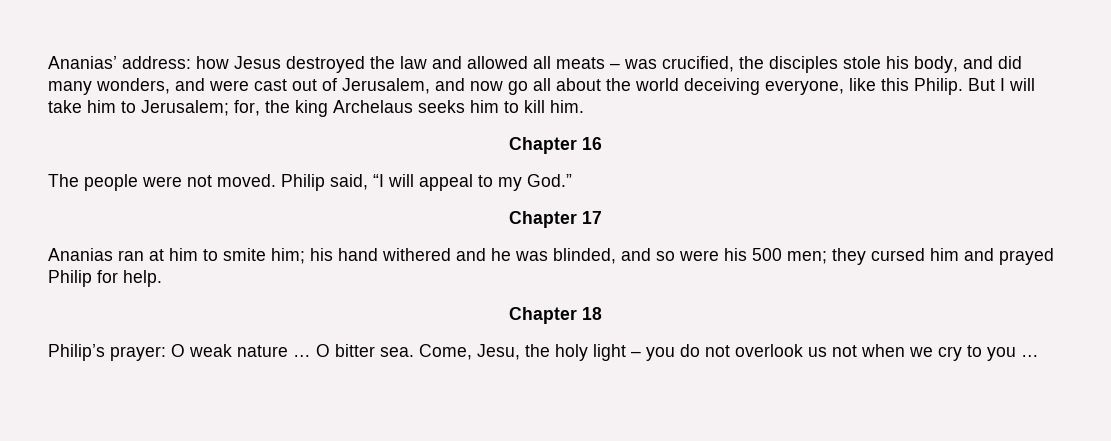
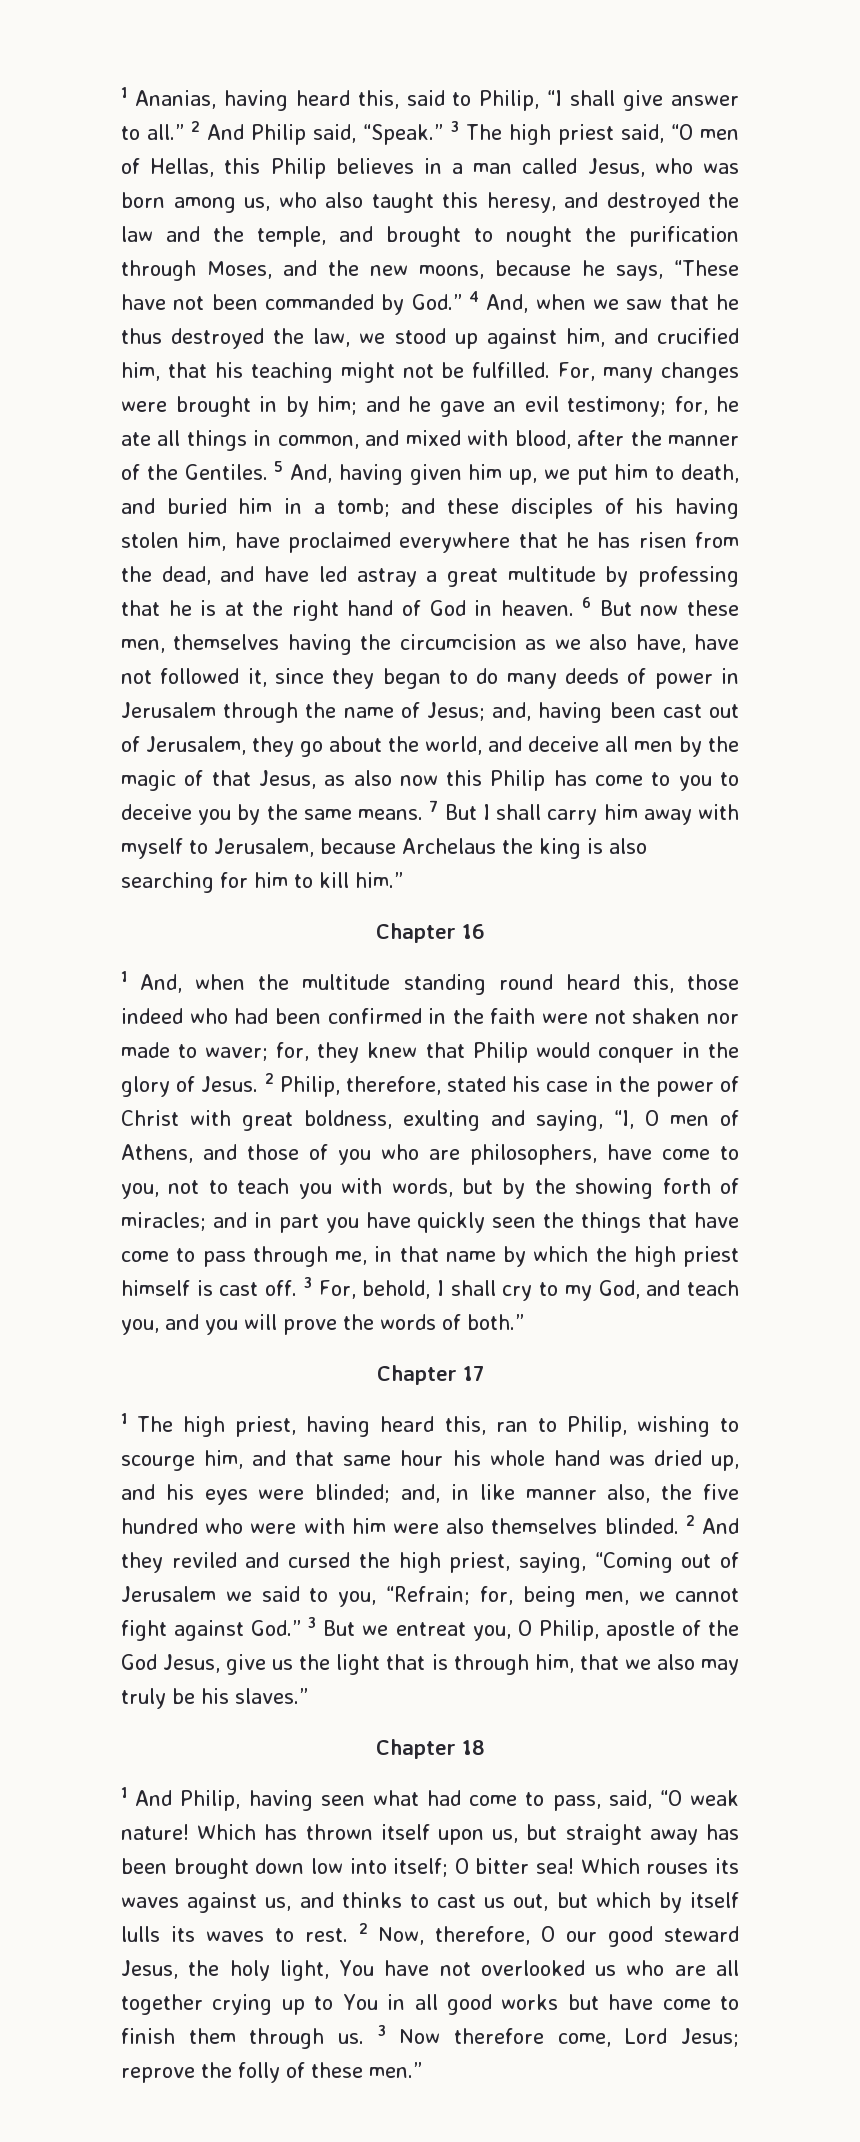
- Ananias’ address: how Jesus destroyed the law and allowed all meats – was crucified, the disciples stole his body, and did many wonders, and were cast out of Jerusalem, and now go all about the world deceiving everyone, like this Philip. But I will take him to Jerusalem; for, the king Archelaus seeks him to kill him.
+ 1 Ananias, having heard this, said to Philip, “I shall give answer to all.” 2 And Philip said, “Speak.” 3 The high priest said, “O men of Hellas, this Philip believes in a man called Jesus, who was born among us, who also taught this heresy, and destroyed the law and the temple, and brought to nought the purification through Moses, and the new moons, because he says, “These have not been commanded by God.” 4 And, when we saw that he thus destroyed the law, we stood up against him, and crucified him, that his teaching might not be fulfilled. For, many changes were brought in by him; and he gave an evil testimony; for, he ate all things in common, and mixed with blood, after the manner of the Gentiles. 5 And, having given him up, we put him to death, and buried him in a tomb; and these disciples of his having stolen him, have proclaimed everywhere that he has risen from the dead, and have led astray a great multitude by professing that he is at the right hand of God in heaven. 6 But now these men, themselves having the circumcision as we also have, have not followed it, since they began to do many deeds of power in Jerusalem through the name of Jesus; and, having been cast out of Jerusalem, they go about the world, and deceive all men by the magic of that Jesus, as also now this Philip has come to you to deceive you by the same means. 7 But I shall carry him away with myself to Jerusalem, because Archelaus the king is also searching for him to kill him.”
- The people were not moved. Philip said, “I will appeal to my God.”
+ 1 And, when the multitude standing round heard this, those indeed who had been confirmed in the faith were not shaken nor made to waver; for, they knew that Philip would conquer in the glory of Jesus. 2 Philip, therefore, stated his case in the power of Christ with great boldness, exulting and saying, “I, O men of Athens, and those of you who are philosophers, have come to you, not to teach you with words, but by the showing forth of miracles; and in part you have quickly seen the things that have come to pass through me, in that name by which the high priest himself is cast off. 3 For, behold, I shall cry to my God, and teach you, and you will prove the words of both.”
  Chapter 17
- Ananias ran at him to smite him; his hand withered and he was blinded, and so were his 500 men; they cursed him and prayed Philip for help.
+ 1 The high priest, having heard this, ran to Philip, wishing to scourge him, and that same hour his whole hand was dried up, and his eyes were blinded; and, in like manner also, the five hundred who were with him were also themselves blinded. 2 And they reviled and cursed the high priest, saying, “Coming out of Jerusalem we said to you, “Refrain; for, being men, we cannot fight against God.” 3 But we entreat you, O Philip, apostle of the God Jesus, give us the light that is through him, that we also may truly be his slaves.”
  Chapter 18
- Philip’s prayer: O weak nature … O bitter sea. Come, Jesu, the holy light – you do not overlook us not when we cry to you …
+ 1 And Philip, having seen what had come to pass, said, “O weak nature! Which has thrown itself upon us, but straight away has been brought down low into itself; O bitter sea! Which rouses its waves against us, and thinks to cast us out, but which by itself lulls its waves to rest. 2 Now, therefore, O our good steward Jesus, the holy light, You have not overlooked us who are all together crying up to You in all good works but have come to finish them through us. 3 Now therefore come, Lord Jesus; reprove the folly of these men.”

